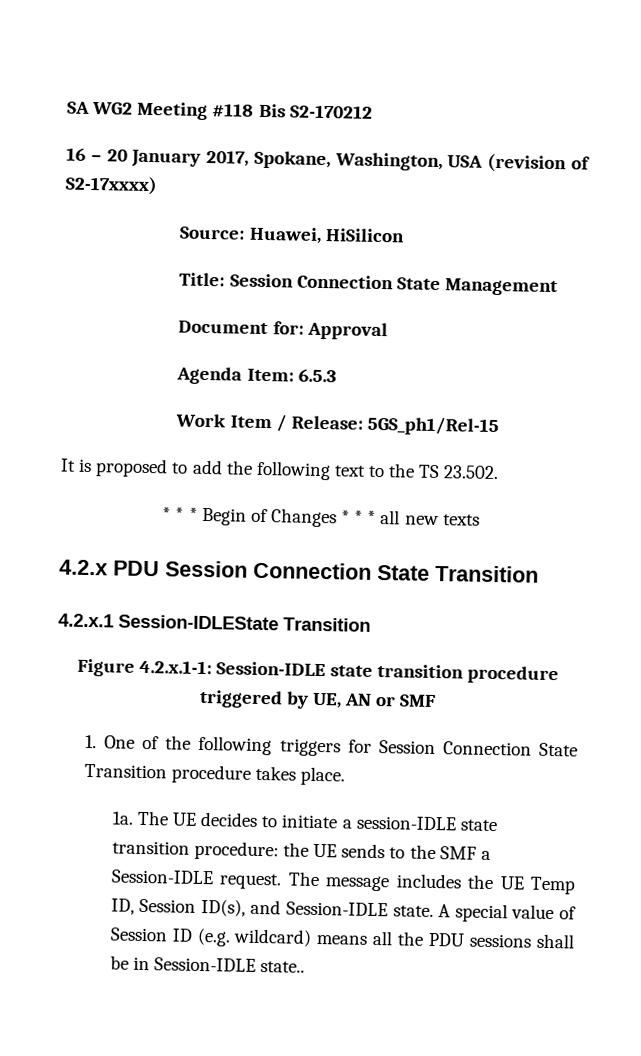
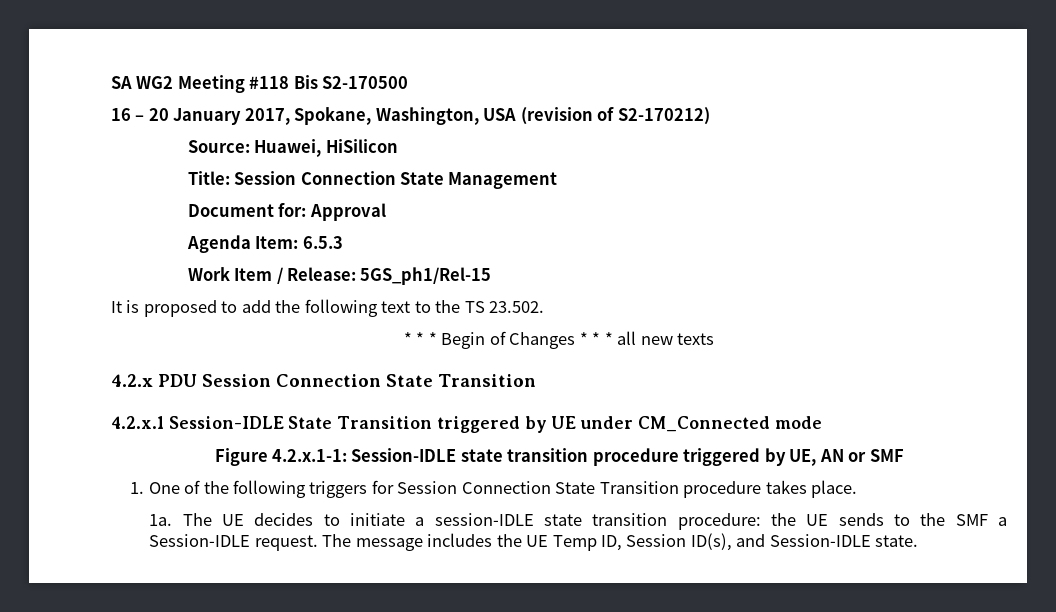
- SA WG2 Meeting #118 Bis S2-170212
+ SA WG2 Meeting #118 Bis S2-170500
- 16 – 20 January 2017, Spokane, Washington, USA (revision of S2-17xxxx)
+ 16 – 20 January 2017, Spokane, Washington, USA (revision of S2-170212)
- 4.2.x.1 Session-IDLEState Transition
+ 4.2.x.1 Session-IDLE State Transition triggered by UE under CM_Connected mode
- A special value of Session ID (e.g. wildcard) means all the PDU sessions shall be in Session-IDLE state..

